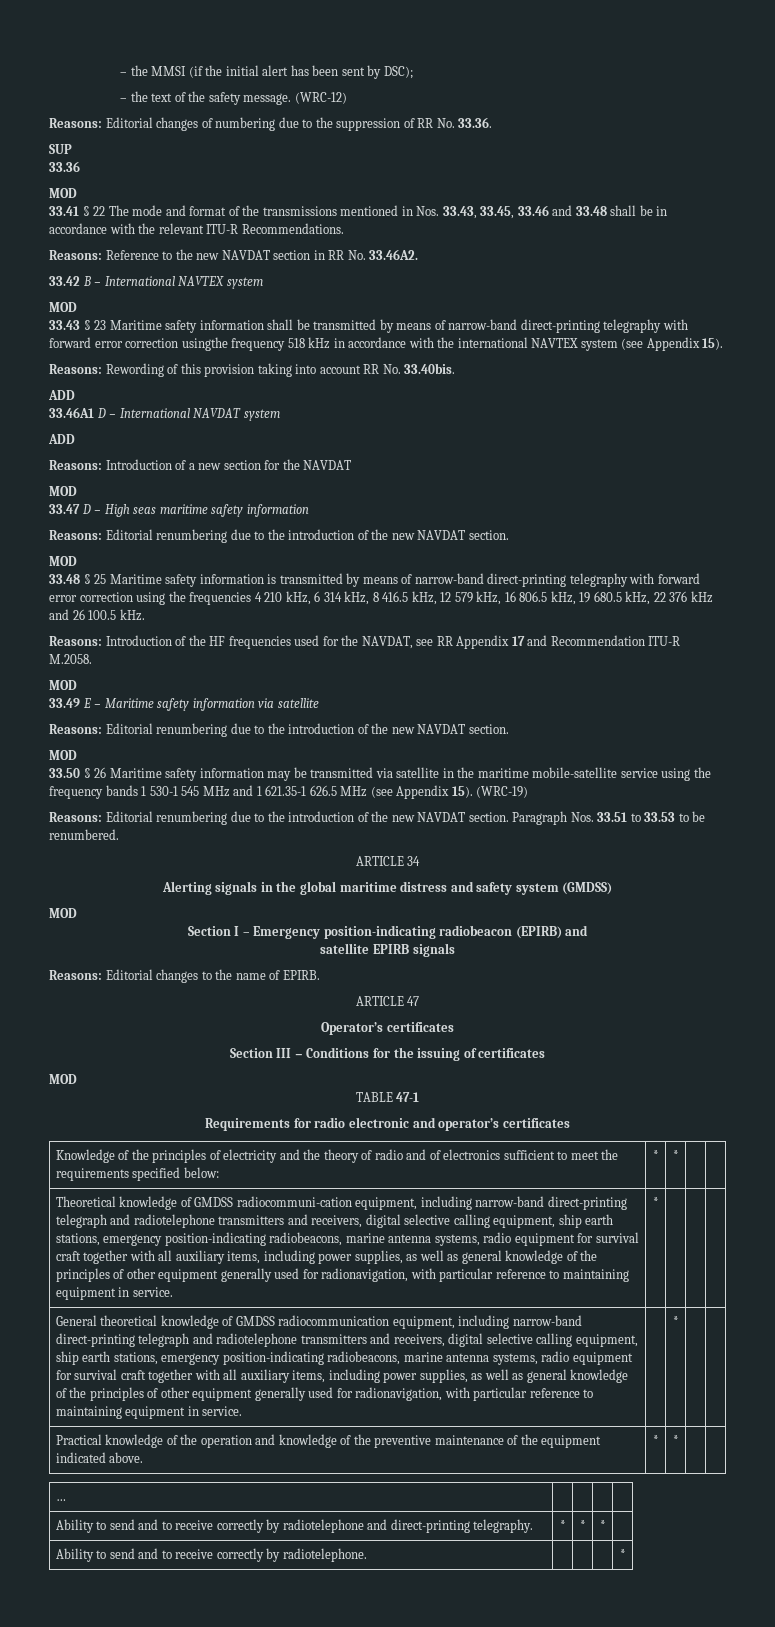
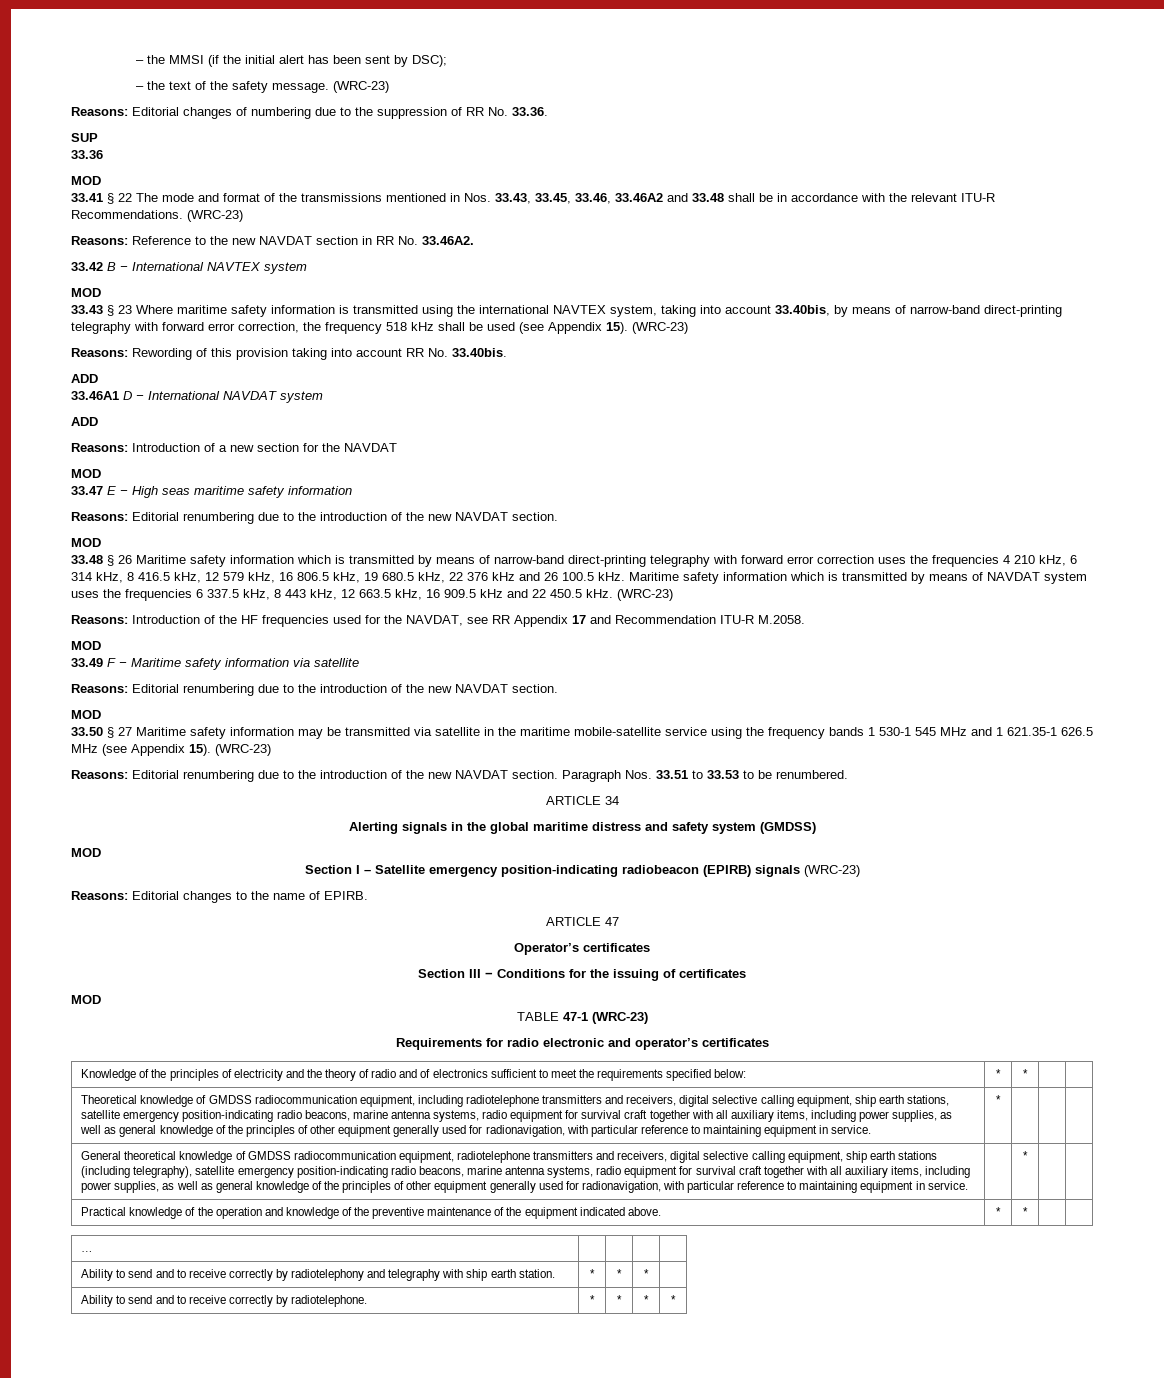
- – the text of the safety message. (WRC-12)
+ – the text of the safety message. (WRC-23)
- 33.41 § 22 The mode and format of the transmissions mentioned in Nos. 33.43, 33.45, 33.46 and 33.48 shall be in accordance with the relevant ITU-R Recommendations.
+ 33.41 § 22 The mode and format of the transmissions mentioned in Nos. 33.43, 33.45, 33.46, 33.46A2 and 33.48 shall be in accordance with the relevant ITU-R Recommendations. (WRC-23)
- 33.43 § 23 Maritime safety information shall be transmitted by means of narrow-band direct-printing telegraphy with forward error correction usingthe frequency 518 kHz in accordance with the international NAVTEX system (see Appendix 15).
+ 33.43 § 23 Where maritime safety information is transmitted using the international NAVTEX system, taking into account 33.40bis, by means of narrow-band direct-printing telegraphy with forward error correction, the frequency 518 kHz shall be used (see Appendix 15). (WRC-23)
- 33.47 D − High seas maritime safety information
+ 33.47 E − High seas maritime safety information
- 33.48 § 25 Maritime safety information is transmitted by means of narrow-band direct-printing telegraphy with forward error correction using the frequencies 4 210 kHz, 6 314 kHz, 8 416.5 kHz, 12 579 kHz, 16 806.5 kHz, 19 680.5 kHz, 22 376 kHz and 26 100.5 kHz.
+ 33.48 § 26 Maritime safety information which is transmitted by means of narrow-band direct-printing telegraphy with forward error correction uses the frequencies 4 210 kHz, 6 314 kHz, 8 416.5 kHz, 12 579 kHz, 16 806.5 kHz, 19 680.5 kHz, 22 376 kHz and 26 100.5 kHz. Maritime safety information which is transmitted by means of NAVDAT system uses the frequencies 6 337.5 kHz, 8 443 kHz, 12 663.5 kHz, 16 909.5 kHz and 22 450.5 kHz. (WRC-23)
- 33.49 E − Maritime safety information via satellite
+ 33.49 F − Maritime safety information via satellite
- 33.50 § 26 Maritime safety information may be transmitted via satellite in the maritime mobile-satellite service using the frequency bands 1 530-1 545 MHz and 1 621.35-1 626.5 MHz (see Appendix 15). (WRC-19)
+ 33.50 § 27 Maritime safety information may be transmitted via satellite in the maritime mobile-satellite service using the frequency bands 1 530-1 545 MHz and 1 621.35-1 626.5 MHz (see Appendix 15). (WRC-23)
- Section I – Emergency position-indicating radiobeacon (EPIRB) and
- satellite EPIRB signals
+ Section I – Satellite emergency position-indicating radiobeacon (EPIRB) signals (WRC-23)
- TABLE 47-1
+ TABLE 47-1 (WRC-23)
- Theoretical knowledge of GMDSS radiocommuni-cation equipment, including narrow-band direct-printing telegraph and radiotelephone transmitters and receivers, digital selective calling equipment, ship earth stations, emergency position-indicating radiobeacons, marine antenna systems, radio equipment for survival craft together with all auxiliary items, including power supplies, as well as general knowledge of the principles of other equipment generally used for radionavigation, with particular reference to maintaining equipment in service.
+ Theoretical knowledge of GMDSS radiocommunication equipment, including radiotelephone transmitters and receivers, digital selective calling equipment, ship earth stations, satellite emergency position-indicating radio beacons, marine antenna systems, radio equipment for survival craft together with all auxiliary items, including power supplies, as well as general knowledge of the principles of other equipment generally used for radionavigation, with particular reference to maintaining equipment in service.
- General theoretical knowledge of GMDSS radiocommunication equipment, including narrow-band direct-printing telegraph and radiotelephone transmitters and receivers, digital selective calling equipment, ship earth stations, emergency position-indicating radiobeacons, marine antenna systems, radio equipment for survival craft together with all auxiliary items, including power supplies, as well as general knowledge of the principles of other equipment generally used for radionavigation, with particular reference to maintaining equipment in service.
+ General theoretical knowledge of GMDSS radiocommunication equipment, radiotelephone transmitters and receivers, digital selective calling equipment, ship earth stations (including telegraphy), satellite emergency position-indicating radio beacons, marine antenna systems, radio equipment for survival craft together with all auxiliary items, including power supplies, as well as general knowledge of the principles of other equipment generally used for radionavigation, with particular reference to maintaining equipment in service.
- Ability to send and to receive correctly by radiotelephone and direct-printing telegraphy. | * | * | * |
+ Ability to send and to receive correctly by radiotelephony and telegraphy with ship earth station. | * | * | * |
- Ability to send and to receive correctly by radiotelephone. | | | | *
+ Ability to send and to receive correctly by radiotelephone. | * | * | * | *

